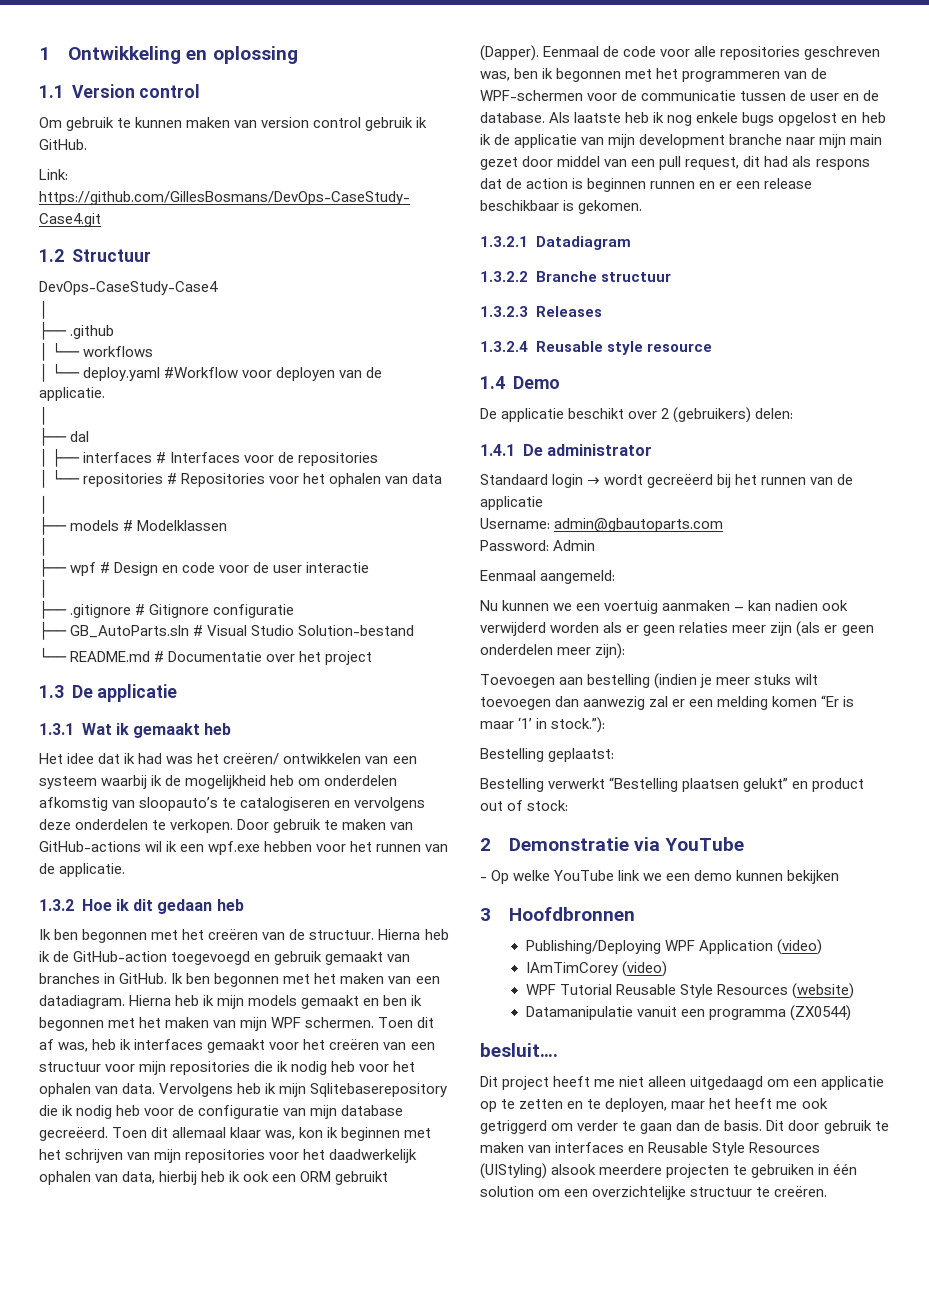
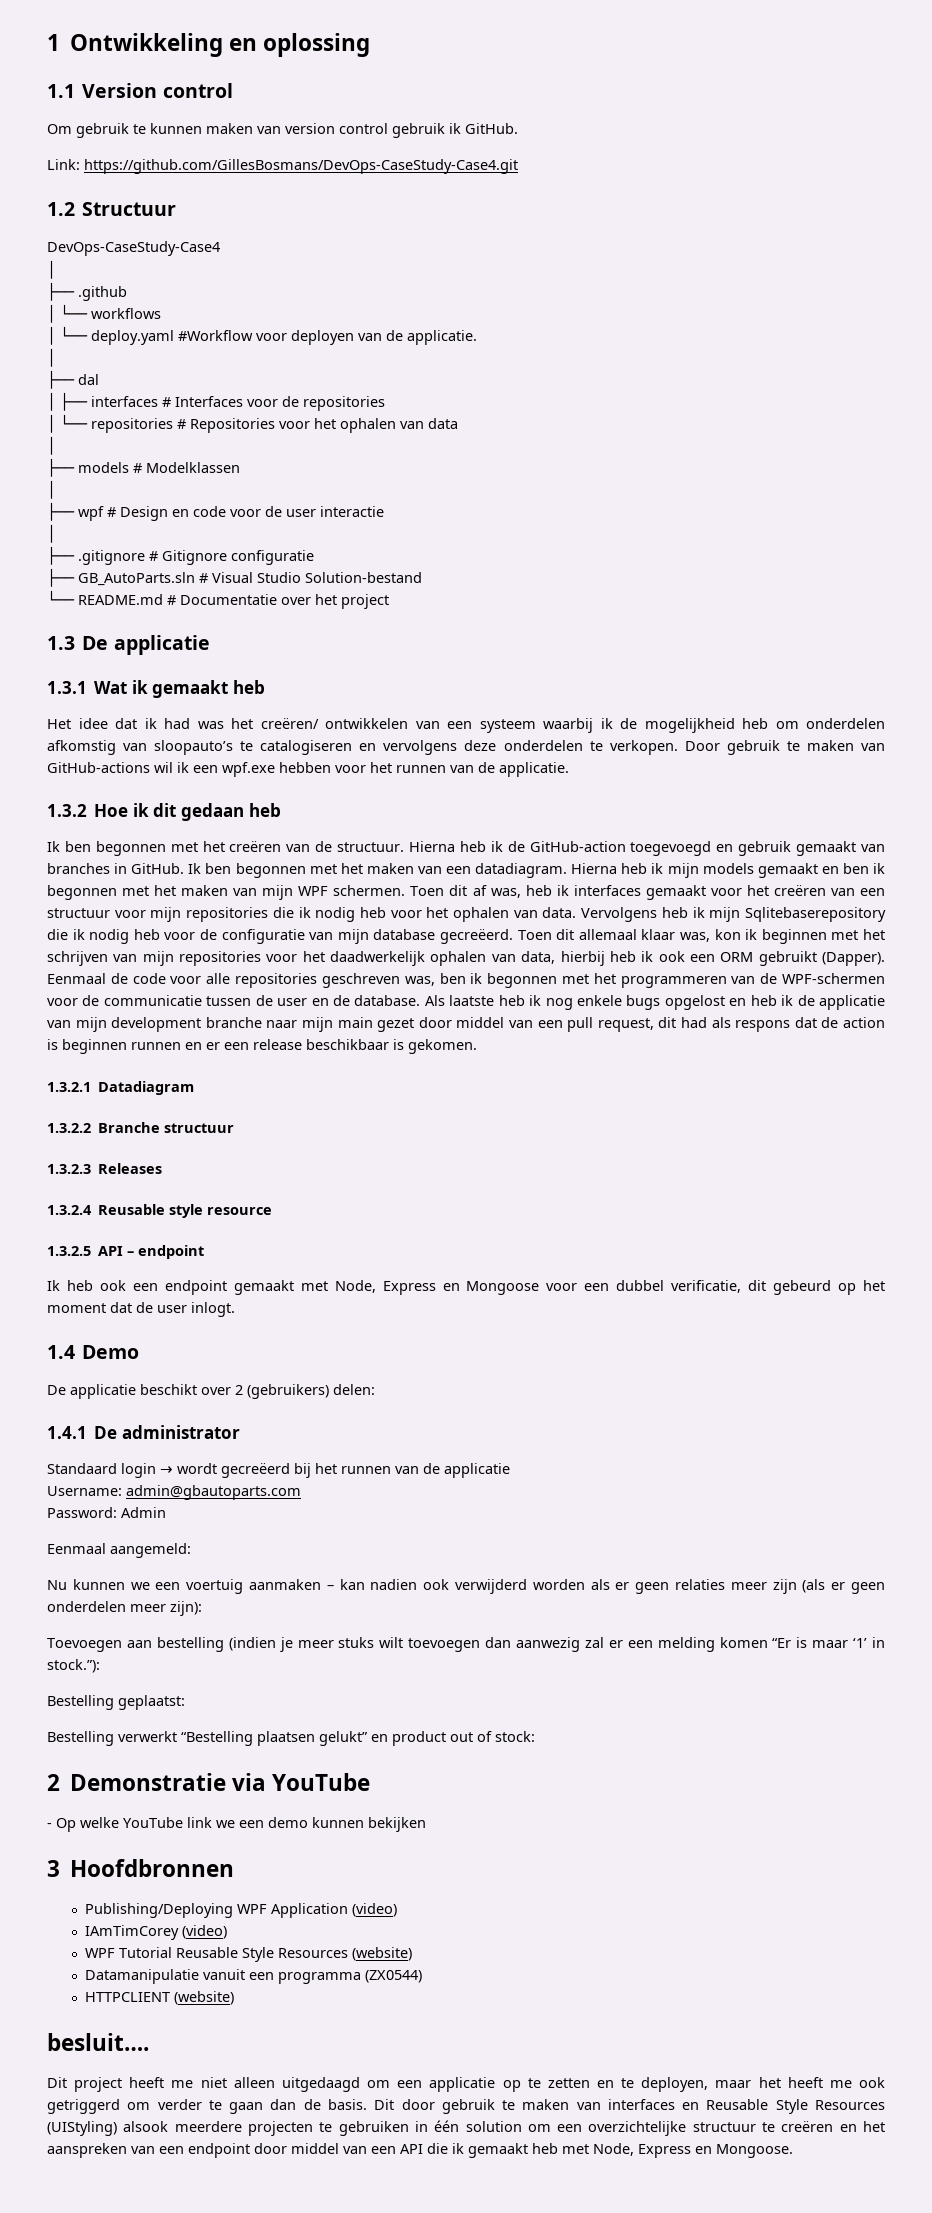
+ 1.3.2.5 API – endpoint
+ Ik heb ook een endpoint gemaakt met Node, Express en Mongoose voor een dubbel verificatie, dit gebeurd op het moment dat de user inlogt.
+ HTTPCLIENT (website)
- Dit door gebruik te maken van interfaces en Reusable Style Resources (UIStyling) alsook meerdere projecten te gebruiken in één solution om een overzichtelijke structuur te creëren.
+ Dit door gebruik te maken van interfaces en Reusable Style Resources (UIStyling) alsook meerdere projecten te gebruiken in één solution om een overzichtelijke structuur te creëren en het aanspreken van een endpoint door middel van een API die ik gemaakt heb met Node, Express en Mongoose.

